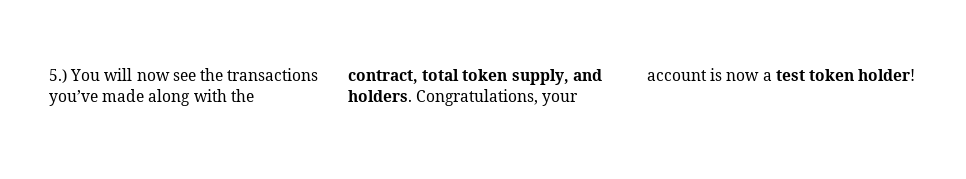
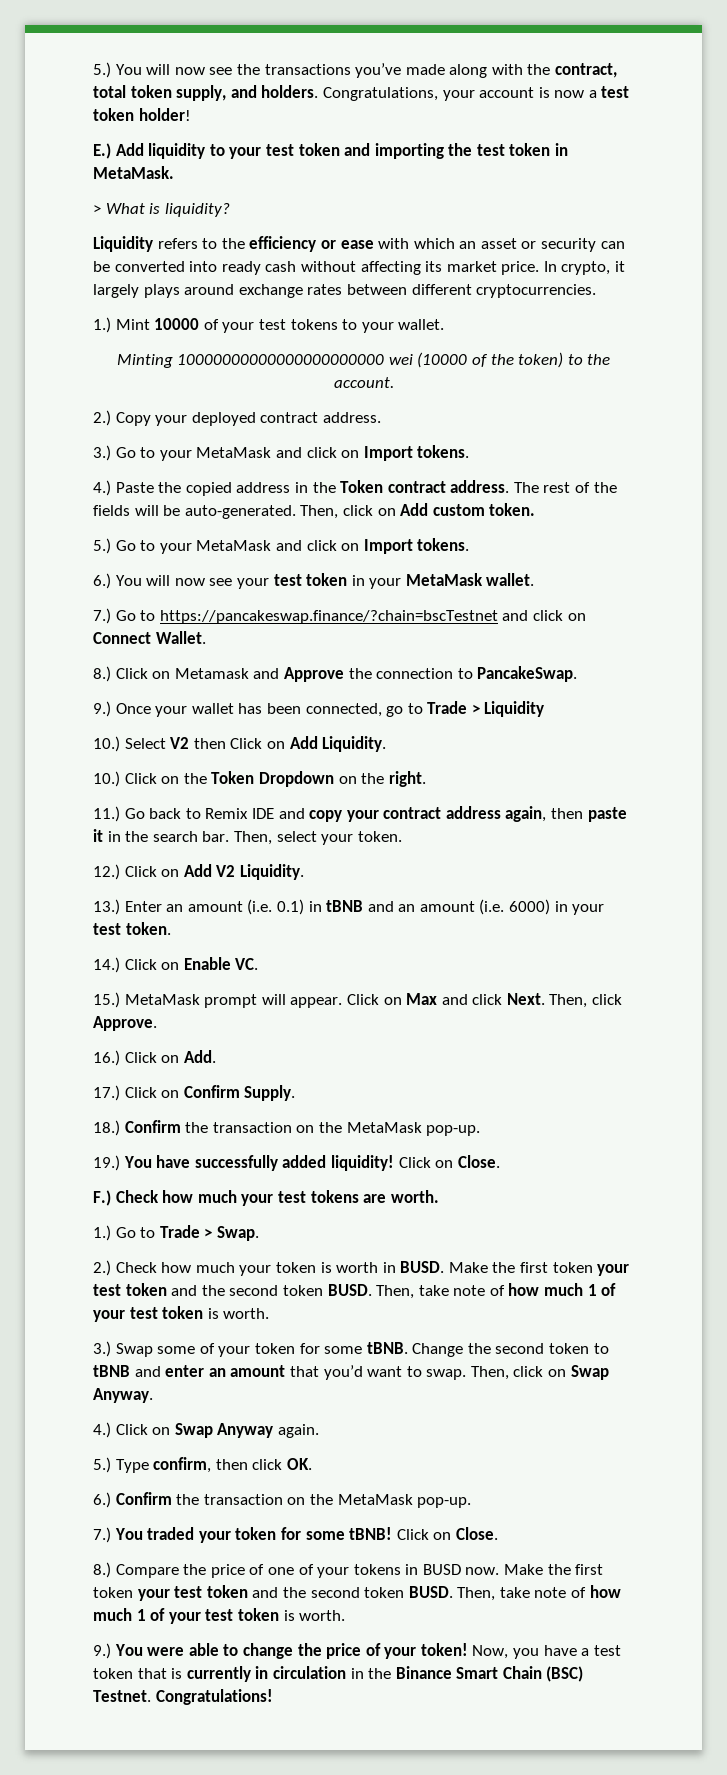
+ E.) Add liquidity to your test token and importing the test token in MetaMask.
+ > What is liquidity?
+ Liquidity refers to the efficiency or ease with which an asset or security can be converted into ready cash without affecting its market price. In crypto, it largely plays around exchange rates between different cryptocurrencies.
+ 1.) Mint 10000 of your test tokens to your wallet.
+ Minting 10000000000000000000000 wei (10000 of the token) to the account.
+ 2.) Copy your deployed contract address.
+ 3.) Go to your MetaMask and click on Import tokens.
+ 4.) Paste the copied address in the Token contract address. The rest of the fields will be auto-generated. Then, click on Add custom token.
+ 5.) Go to your MetaMask and click on Import tokens.
+ 6.) You will now see your test token in your MetaMask wallet.
+ 7.) Go to https://pancakeswap.finance/?chain=bscTestnet and click on Connect Wallet.
+ 8.) Click on Metamask and Approve the connection to PancakeSwap.
+ 9.) Once your wallet has been connected, go to Trade > Liquidity
+ 10.) Select V2 then Click on Add Liquidity.
+ 10.) Click on the Token Dropdown on the right.
+ 11.) Go back to Remix IDE and copy your contract address again, then paste it in the search bar. Then, select your token.
+ 12.) Click on Add V2 Liquidity.
+ 13.) Enter an amount (i.e. 0.1) in tBNB and an amount (i.e. 6000) in your test token.
+ 14.) Click on Enable VC.
+ 15.) MetaMask prompt will appear. Click on Max and click Next. Then, click Approve.
+ 16.) Click on Add.
+ 17.) Click on Confirm Supply.
+ 18.) Confirm the transaction on the MetaMask pop-up.
+ 19.) You have successfully added liquidity! Click on Close.
+ F.) Check how much your test tokens are worth.
+ 1.) Go to Trade > Swap.
+ 2.) Check how much your token is worth in BUSD. Make the first token your test token and the second token BUSD. Then, take note of how much 1 of your test token is worth.
+ 3.) Swap some of your token for some tBNB. Change the second token to tBNB and enter an amount that you’d want to swap. Then, click on Swap Anyway.
+ 4.) Click on Swap Anyway again.
+ 5.) Type confirm, then click OK.
+ 6.) Confirm the transaction on the MetaMask pop-up.
+ 7.) You traded your token for some tBNB! Click on Close.
+ 8.) Compare the price of one of your tokens in BUSD now. Make the first token your test token and the second token BUSD. Then, take note of how much 1 of your test token is worth.
+ 9.) You were able to change the price of your token! Now, you have a test token that is currently in circulation in the Binance Smart Chain (BSC) Testnet. Congratulations!

